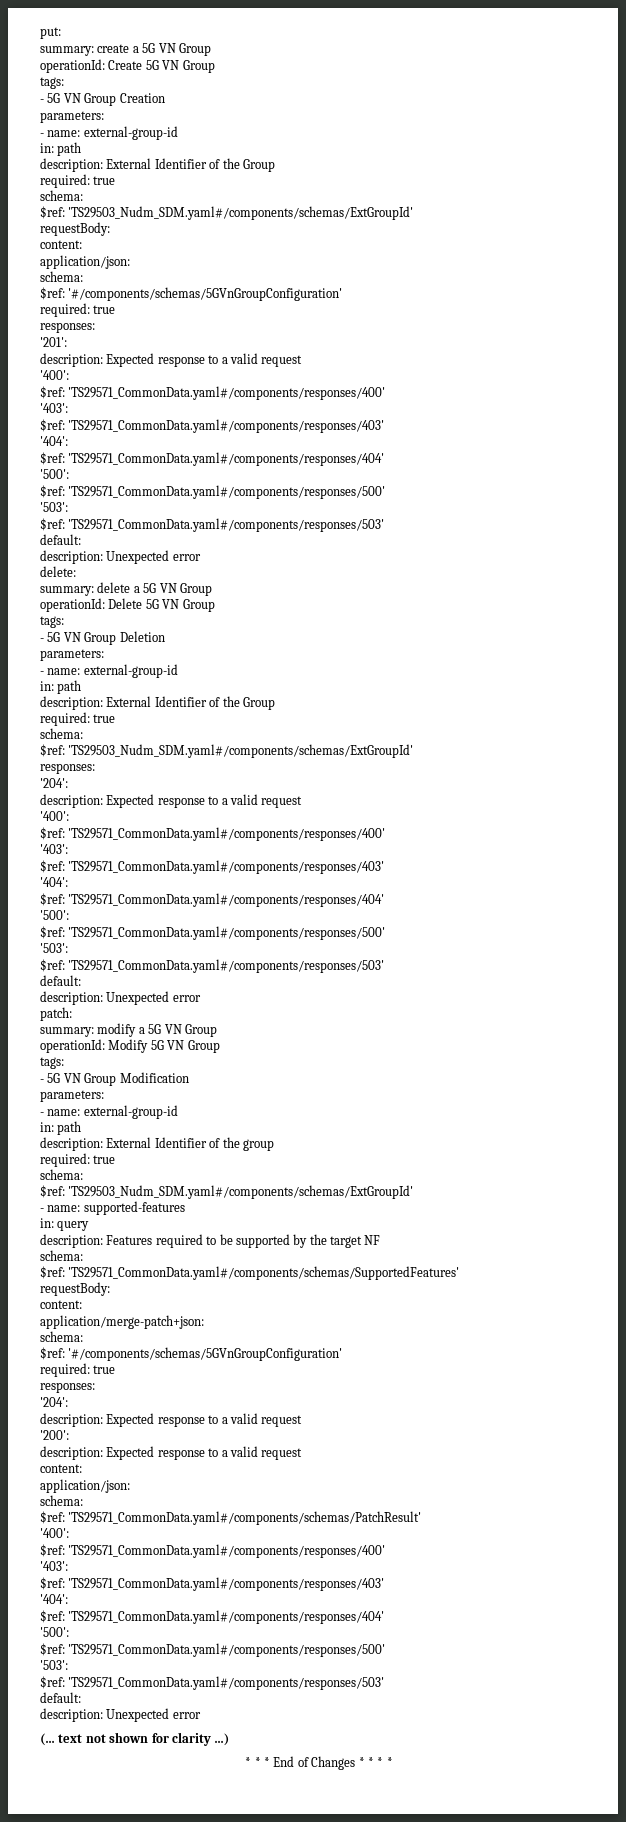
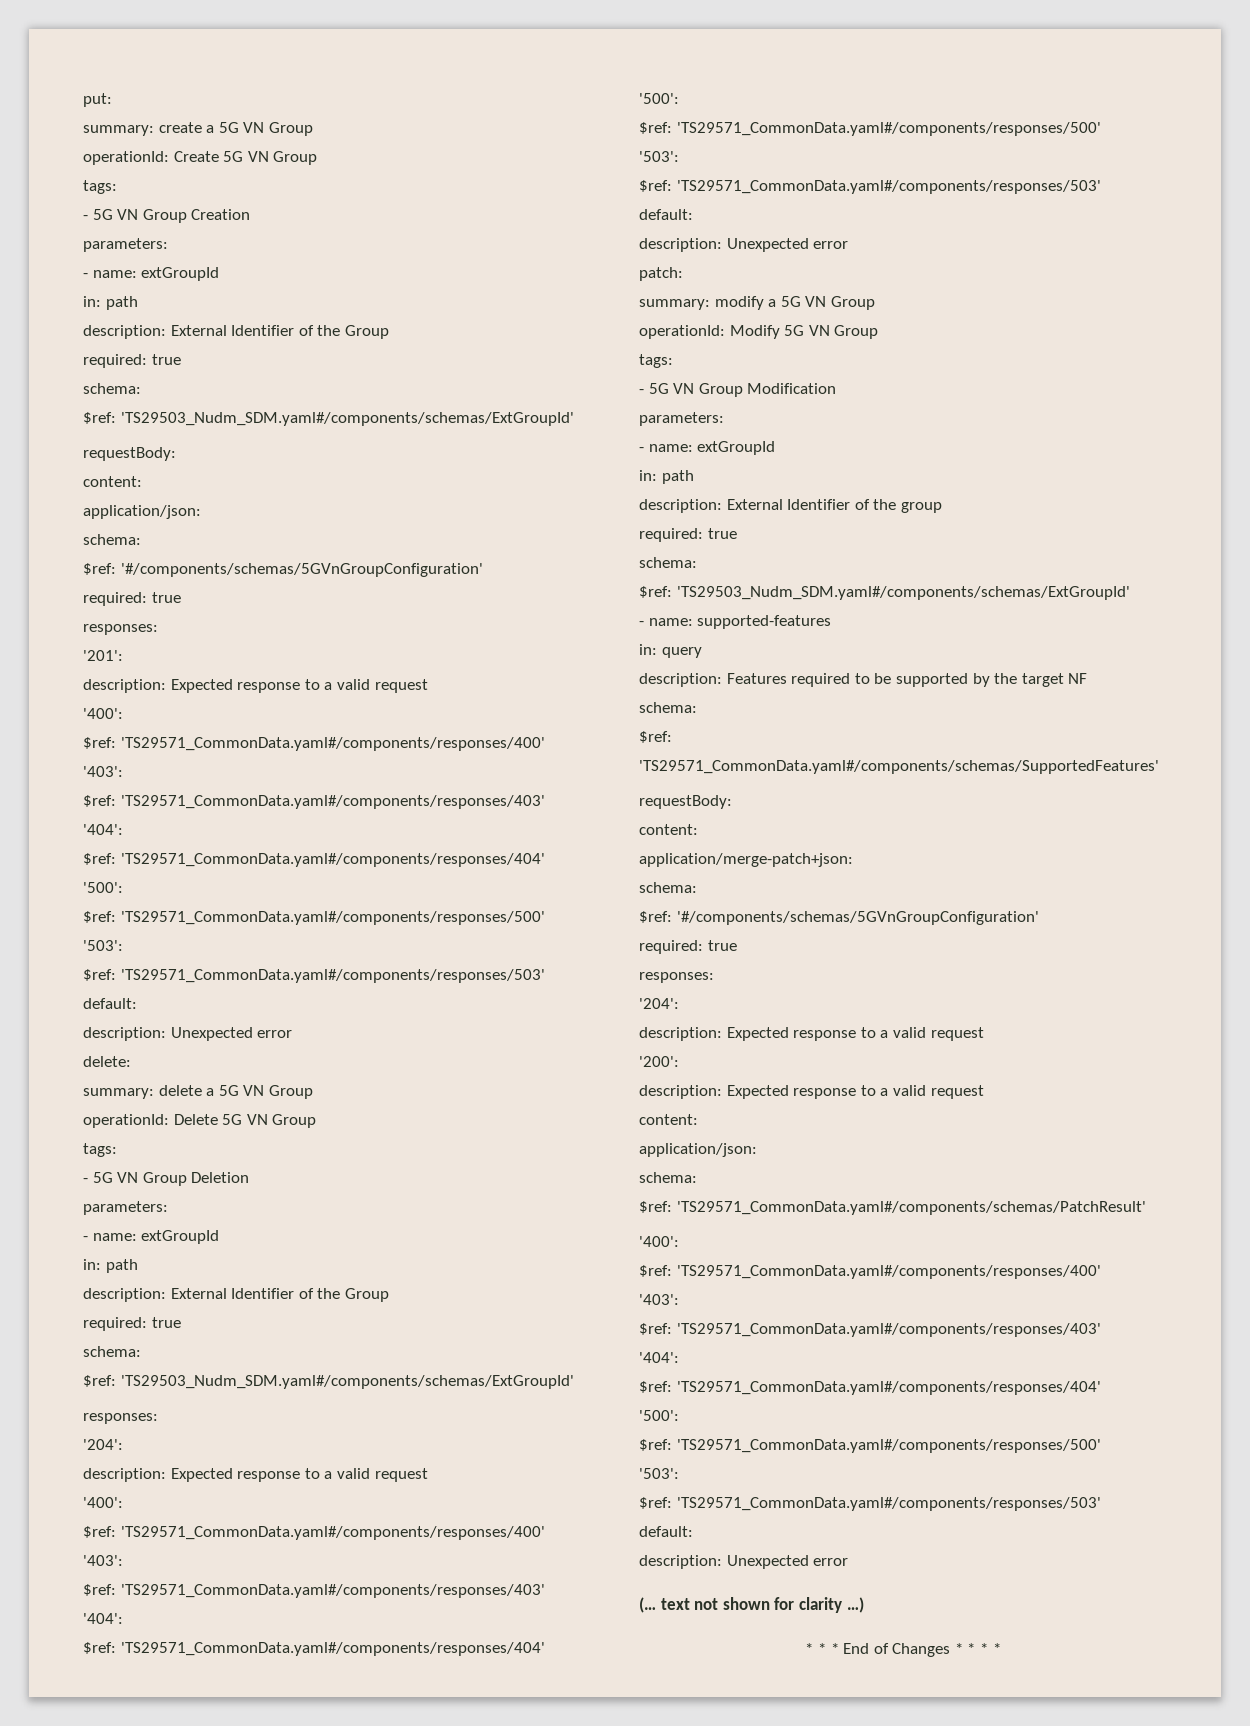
  - 5G VN Group Creation
  parameters:
- - name: external-group-id
+ - name: extGroupId
  - 5G VN Group Deletion
  parameters:
- - name: external-group-id
+ - name: extGroupId
  - 5G VN Group Modification
  parameters:
- - name: external-group-id
+ - name: extGroupId

